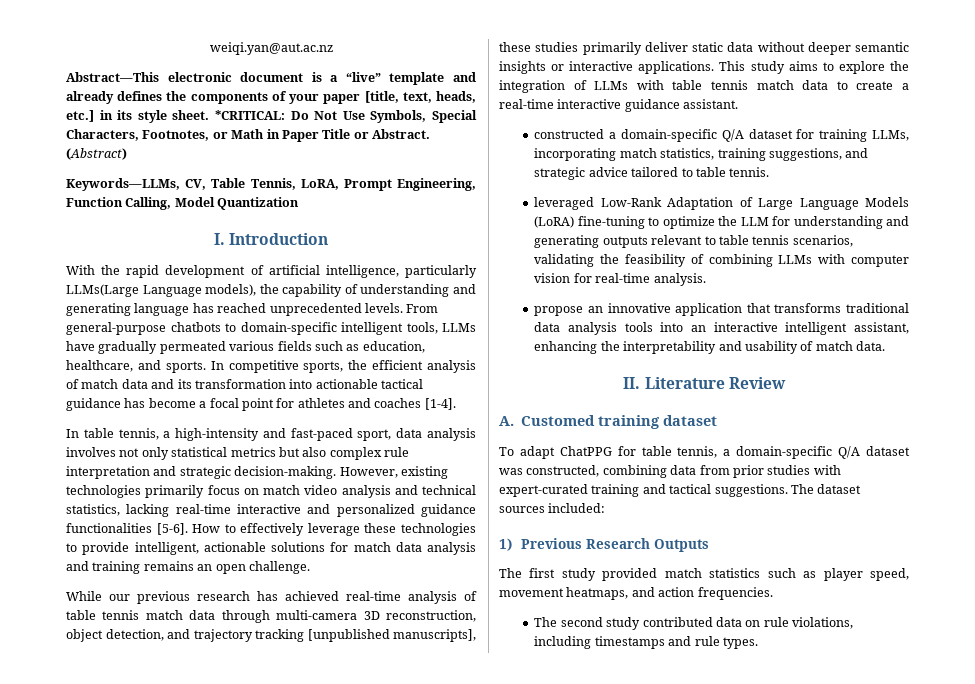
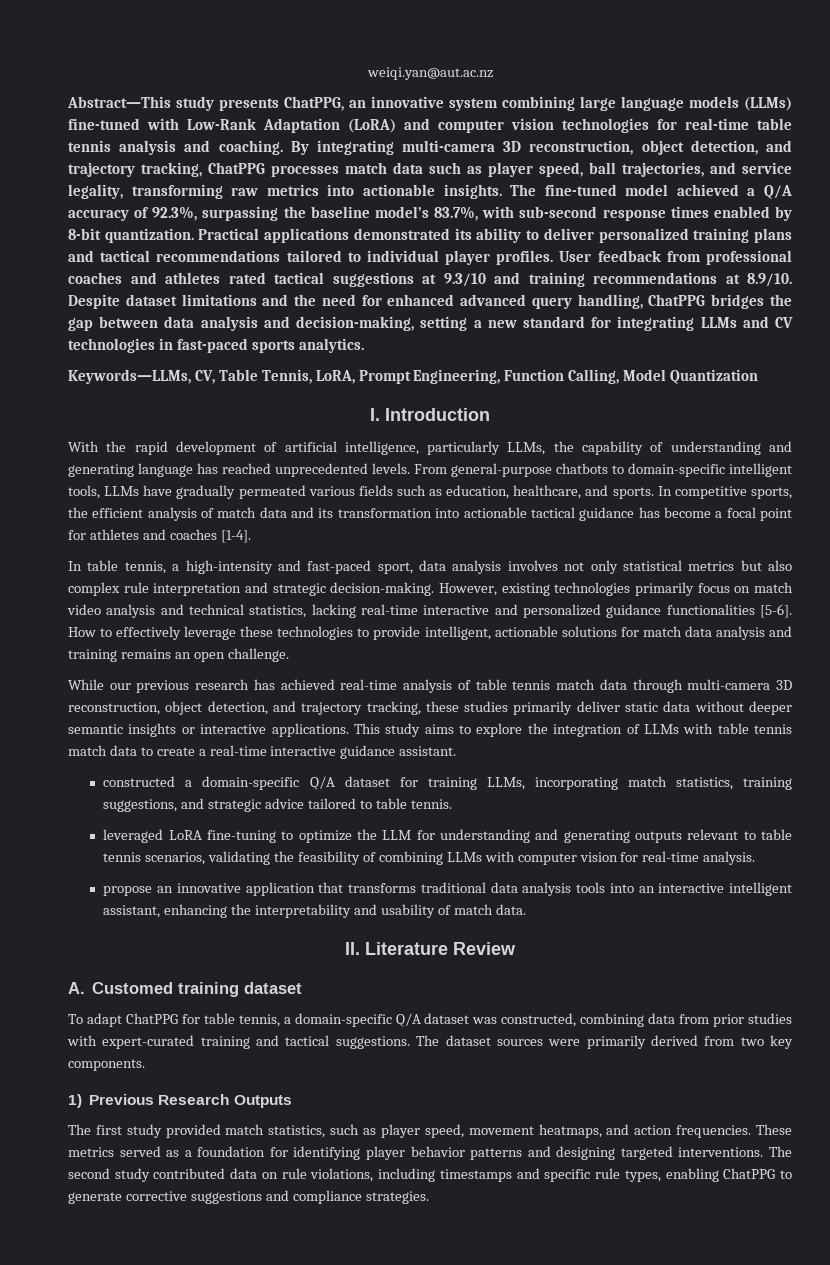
- Abstract—This electronic document is a “live” template and already defines the components of your paper [title, text, heads, etc.] in its style sheet. *CRITICAL: Do Not Use Symbols, Special Characters, Footnotes, or Math in Paper Title or Abstract. (Abstract)
+ Abstract—This study presents ChatPPG, an innovative system combining large language models (LLMs) fine-tuned with Low-Rank Adaptation (LoRA) and computer vision technologies for real-time table tennis analysis and coaching. By integrating multi-camera 3D reconstruction, object detection, and trajectory tracking, ChatPPG processes match data such as player speed, ball trajectories, and service legality, transforming raw metrics into actionable insights. The fine-tuned model achieved a Q/A accuracy of 92.3%, surpassing the baseline model’s 83.7%, with sub-second response times enabled by 8-bit quantization. Practical applications demonstrated its ability to deliver personalized training plans and tactical recommendations tailored to individual player profiles. User feedback from professional coaches and athletes rated tactical suggestions at 9.3/10 and training recommendations at 8.9/10. Despite dataset limitations and the need for enhanced advanced query handling, ChatPPG bridges the gap between data analysis and decision-making, setting a new standard for integrating LLMs and CV technologies in fast-paced sports analytics.
- With the rapid development of artificial intelligence, particularly LLMs(Large Language models), the capability of understanding and generating language has reached unprecedented levels.
+ With the rapid development of artificial intelligence, particularly LLMs, the capability of understanding and generating language has reached unprecedented levels.
- While our previous research has achieved real-time analysis of table tennis match data through multi-camera 3D reconstruction, object detection, and trajectory tracking [unpublished manuscripts], these studies primarily deliver static data without deeper semantic insights or interactive applications.
+ While our previous research has achieved real-time analysis of table tennis match data through multi-camera 3D reconstruction, object detection, and trajectory tracking, these studies primarily deliver static data without deeper semantic insights or interactive applications.
- leveraged Low-Rank Adaptation of Large Language Models (LoRA) fine-tuning to optimize the LLM for understanding and generating outputs relevant to table tennis scenarios, validating the feasibility of combining LLMs with computer vision for real-time analysis.
+ leveraged LoRA fine-tuning to optimize the LLM for understanding and generating outputs relevant to table tennis scenarios, validating the feasibility of combining LLMs with computer vision for real-time analysis.
- The dataset sources included:
+ The dataset sources were primarily derived from two key components.
- The first study provided match statistics such as player speed, movement heatmaps, and action frequencies.
- The second study contributed data on rule violations, including timestamps and rule types.
+ The first study provided match statistics, such as player speed, movement heatmaps, and action frequencies. These metrics served as a foundation for identifying player behavior patterns and designing targeted interventions. The second study contributed data on rule violations, including timestamps and specific rule types, enabling ChatPPG to generate corrective suggestions and compliance strategies.

